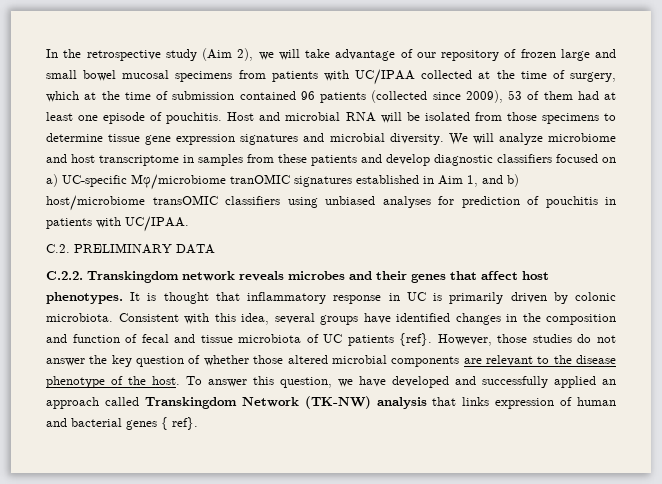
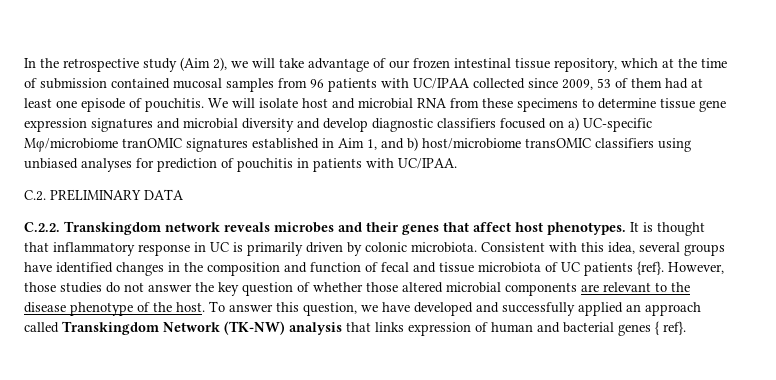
- In the retrospective study (Aim 2), we will take advantage of our repository of frozen large and small bowel mucosal specimens from patients with UC/IPAA collected at the time of surgery, which at the time of submission contained 96 patients (collected since 2009), 53 of them had at least one episode of pouchitis.
+ In the retrospective study (Aim 2), we will take advantage of our frozen intestinal tissue repository, which at the time of submission contained mucosal samples from 96 patients with UC/IPAA collected since 2009, 53 of them had at least one episode of pouchitis.
- Host and microbial RNA will be isolated from those specimens to determine tissue gene expression signatures and microbial diversity. We will analyze microbiome and host transcriptome in samples from these patients and develop diagnostic classifiers focused on a) UC-specific Mφ/microbiome tranOMIC signatures established in Aim 1, and b) host/microbiome transOMIC classifiers using unbiased analyses for prediction of pouchitis in patients with UC/IPAA.
+ We will isolate host and microbial RNA from these specimens to determine tissue gene expression signatures and microbial diversity and develop diagnostic classifiers focused on a) UC-specific Mφ/microbiome tranOMIC signatures established in Aim 1, and b) host/microbiome transOMIC classifiers using unbiased analyses for prediction of pouchitis in patients with UC/IPAA.

